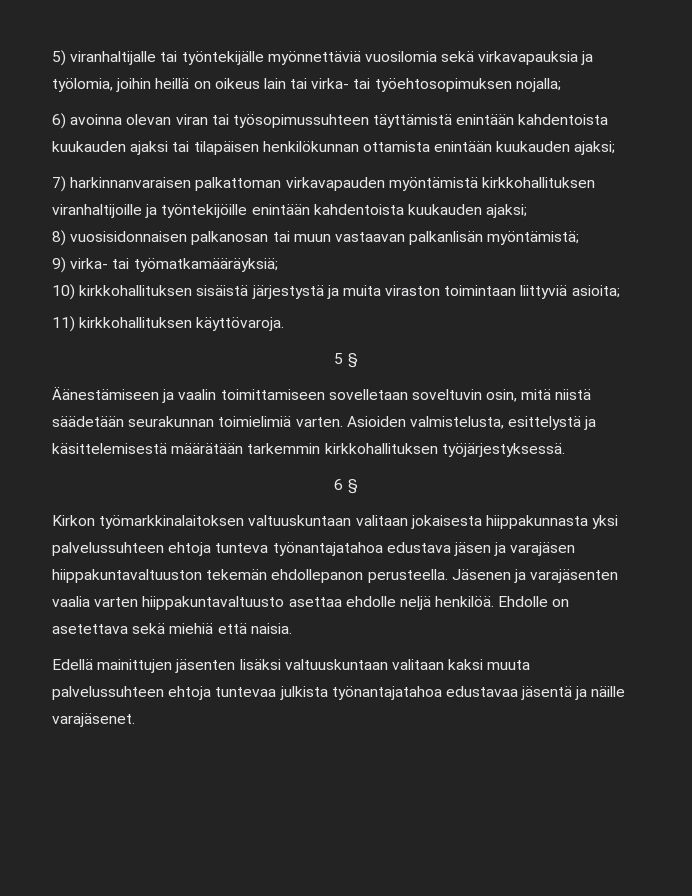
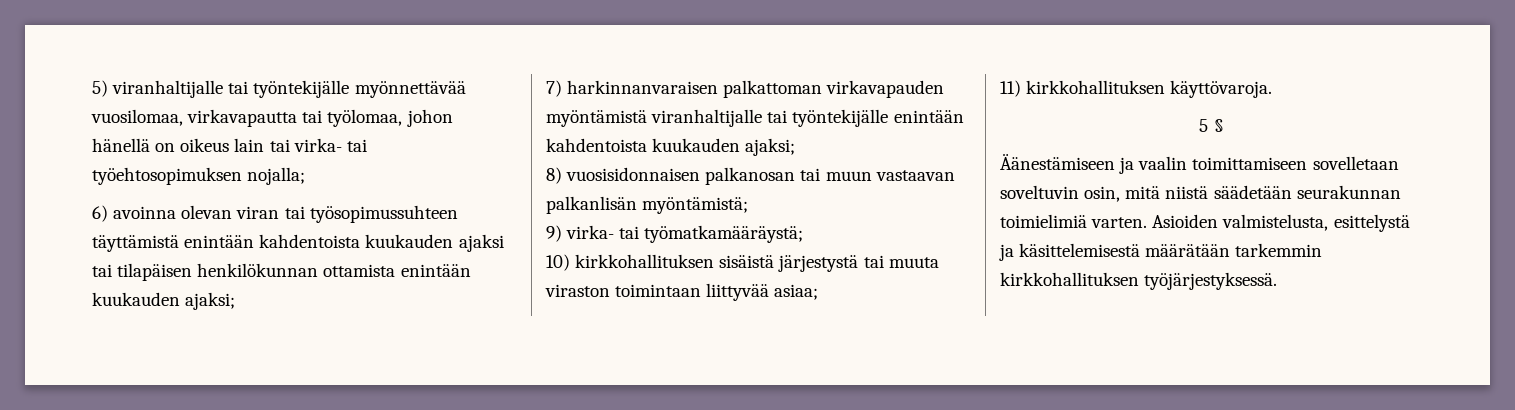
- 5) viranhaltijalle tai työntekijälle myönnettäviä vuosilomia sekä virkavapauksia ja työlomia, joihin heillä on oikeus lain tai virka- tai työehtosopimuksen nojalla;
+ 5) viranhaltijalle tai työntekijälle myönnettävää vuosilomaa, virkavapautta tai työlomaa, johon hänellä on oikeus lain tai virka- tai työehtosopimuksen nojalla;
- 7) harkinnanvaraisen palkattoman virkavapauden myöntämistä kirkkohallituksen viranhaltijoille ja työntekijöille enintään kahdentoista kuukauden ajaksi;
+ 7) harkinnanvaraisen palkattoman virkavapauden myöntämistä viranhaltijalle tai työntekijälle enintään kahdentoista kuukauden ajaksi;
- 9) virka- tai työmatkamääräyksiä;
+ 9) virka- tai työmatkamääräystä;
- 10) kirkkohallituksen sisäistä järjestystä ja muita viraston toimintaan liittyviä asioita;
+ 10) kirkkohallituksen sisäistä järjestystä tai muuta viraston toimintaan liittyvää asiaa;
- 6 §
- Kirkon työmarkkinalaitoksen valtuuskuntaan valitaan jokaisesta hiippakunnasta yksi palvelussuhteen ehtoja tunteva työnantajatahoa edustava jäsen ja varajäsen hiippakuntavaltuuston tekemän ehdollepanon perusteella. Jäsenen ja varajäsenten vaalia varten hiippakuntavaltuusto asettaa ehdolle neljä henkilöä. Ehdolle on asetettava sekä miehiä että naisia.
- Edellä mainittujen jäsenten lisäksi valtuuskuntaan valitaan kaksi muuta palvelussuhteen ehtoja tuntevaa julkista työnantajatahoa edustavaa jäsentä ja näille varajäsenet.

